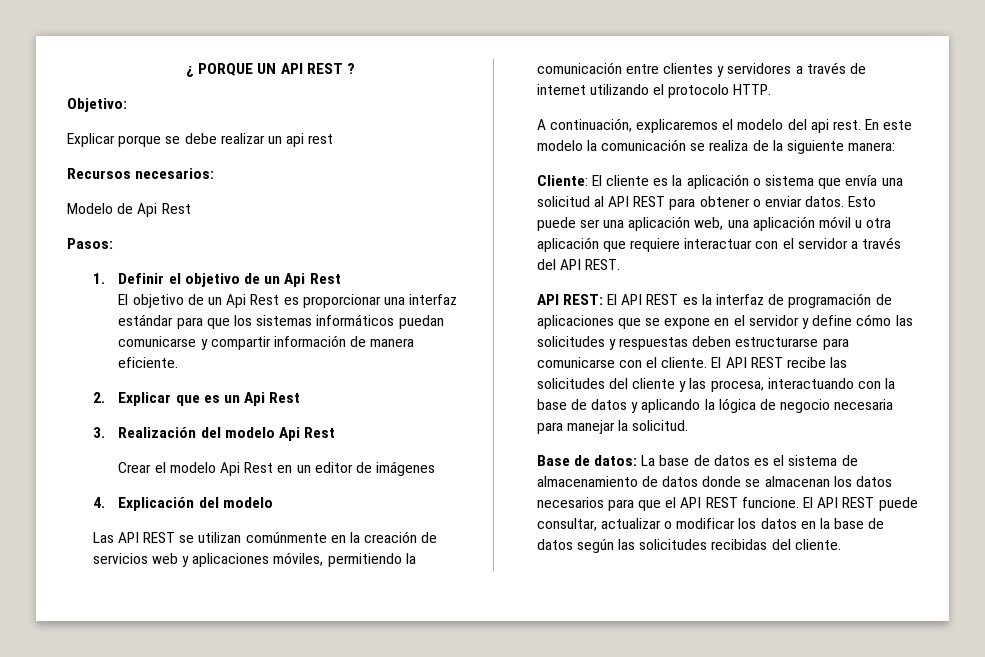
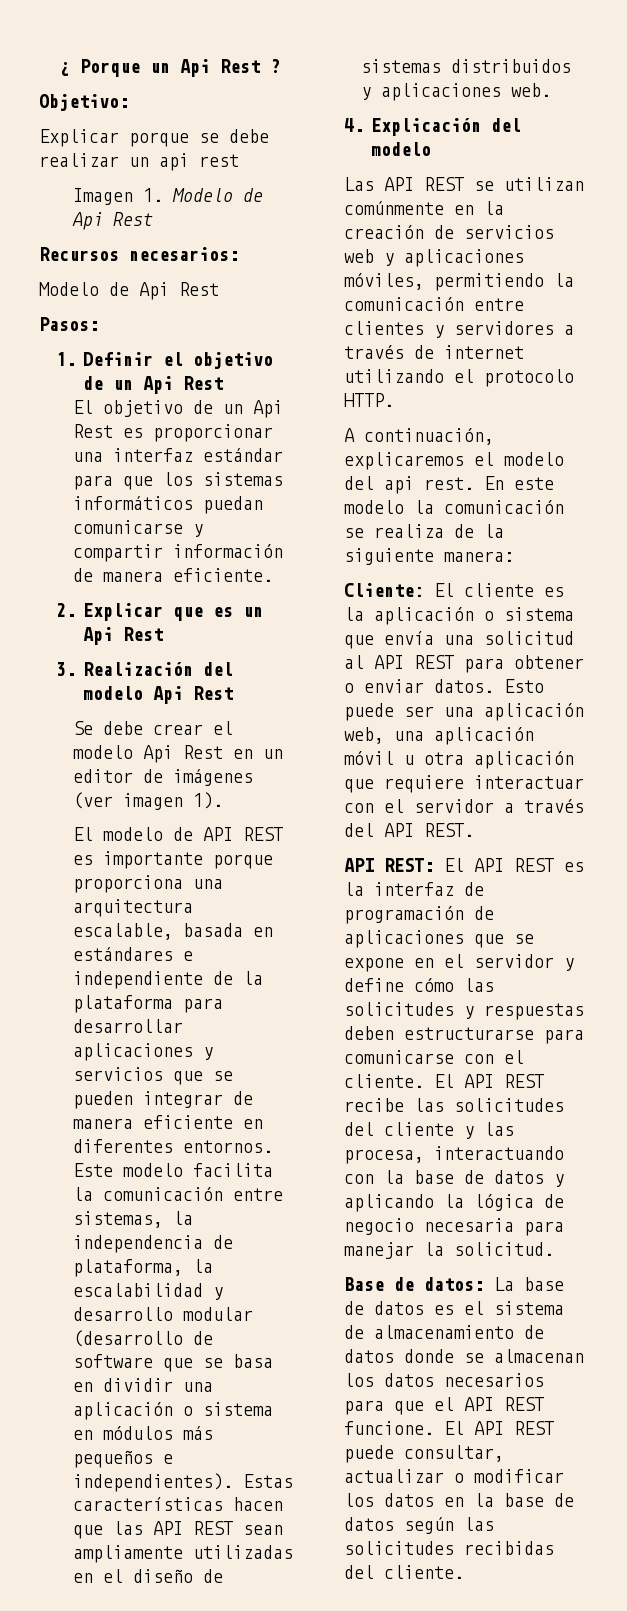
- ¿ PORQUE UN API REST ?
+ ¿ Porque un Api Rest ?
+ Imagen 1. Modelo de Api Rest
- Crear el modelo Api Rest en un editor de imágenes
+ Se debe crear el modelo Api Rest en un editor de imágenes (ver imagen 1).
+ El modelo de API REST es importante porque proporciona una arquitectura escalable, basada en estándares e independiente de la plataforma para desarrollar aplicaciones y servicios que se pueden integrar de manera eficiente en diferentes entornos. Este modelo facilita la comunicación entre sistemas, la independencia de plataforma, la escalabilidad y desarrollo modular (desarrollo de software que se basa en dividir una aplicación o sistema en módulos más pequeños e independientes). Estas características hacen que las API REST sean ampliamente utilizadas en el diseño de sistemas distribuidos y aplicaciones web.

